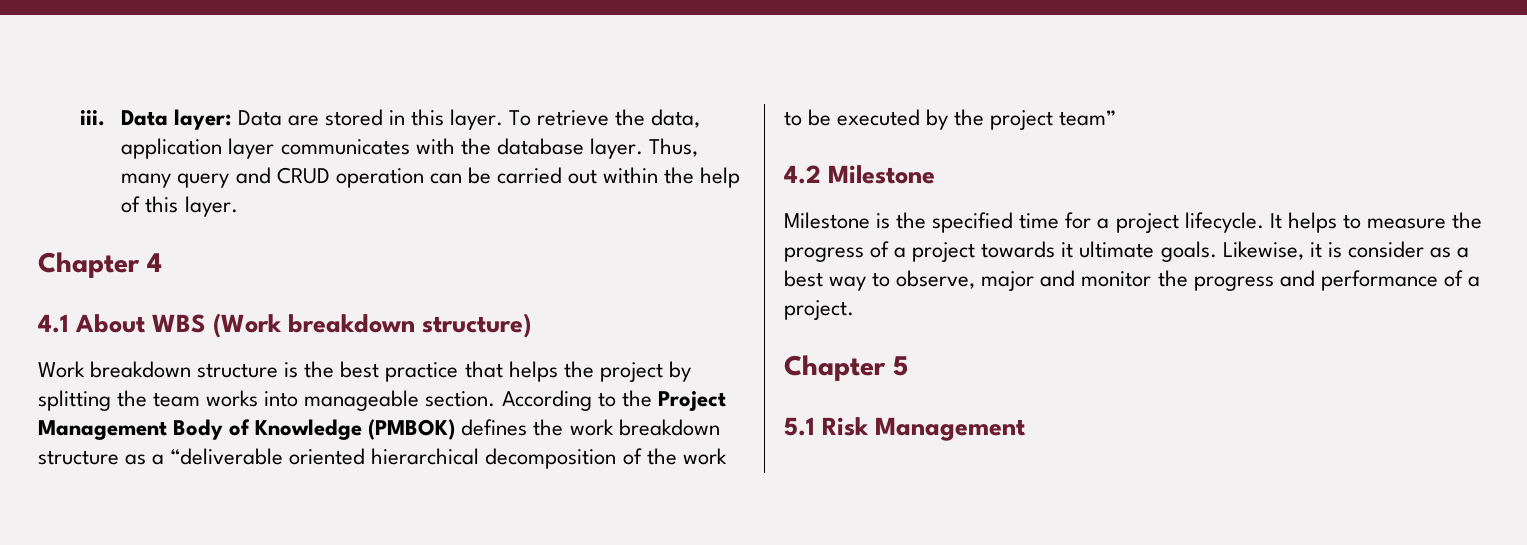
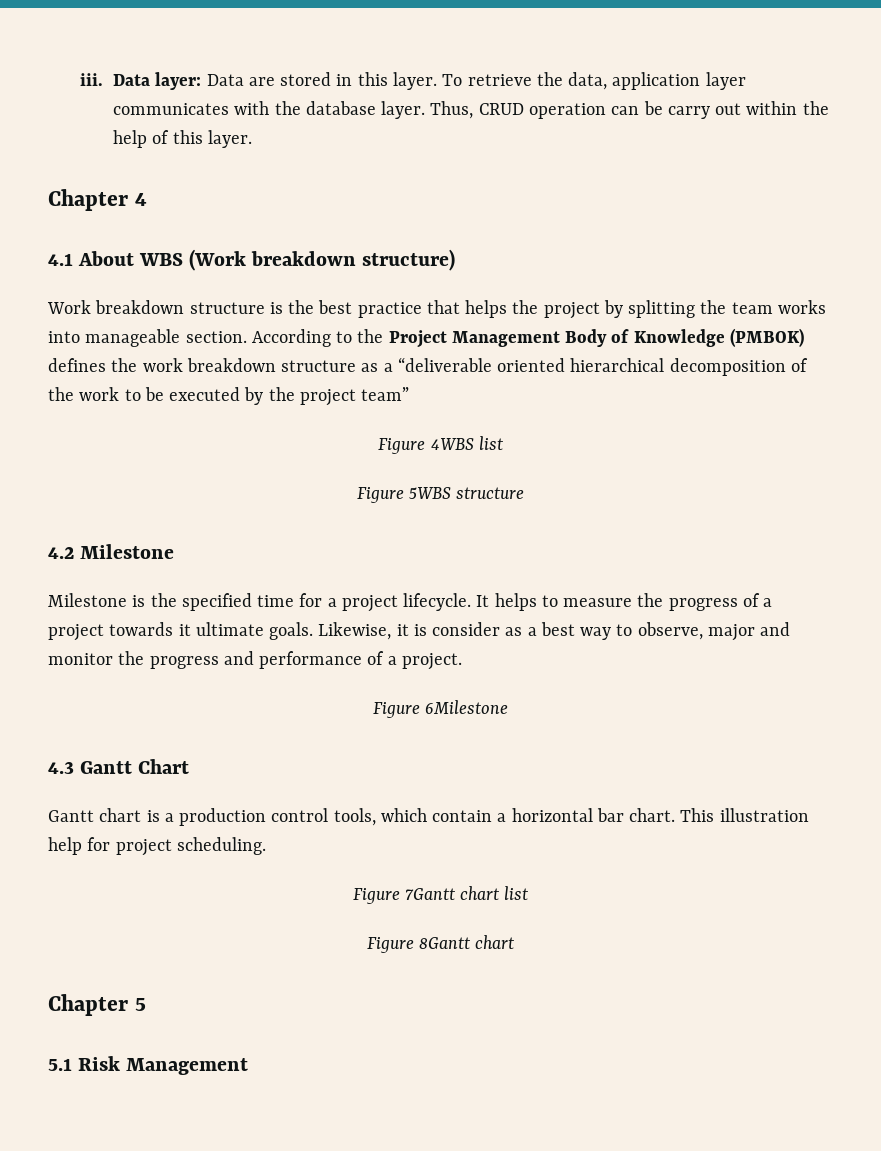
- Thus, many query and CRUD operation can be carried out within the help of this layer.
+ Thus, CRUD operation can be carry out within the help of this layer.
+ Figure 4WBS list
+ Figure 5WBS structure
+ Figure 6Milestone
+ 4.3 Gantt Chart
+ Gantt chart is a production control tools, which contain a horizontal bar chart. This illustration help for project scheduling.
+ Figure 7Gantt chart list
+ Figure 8Gantt chart

